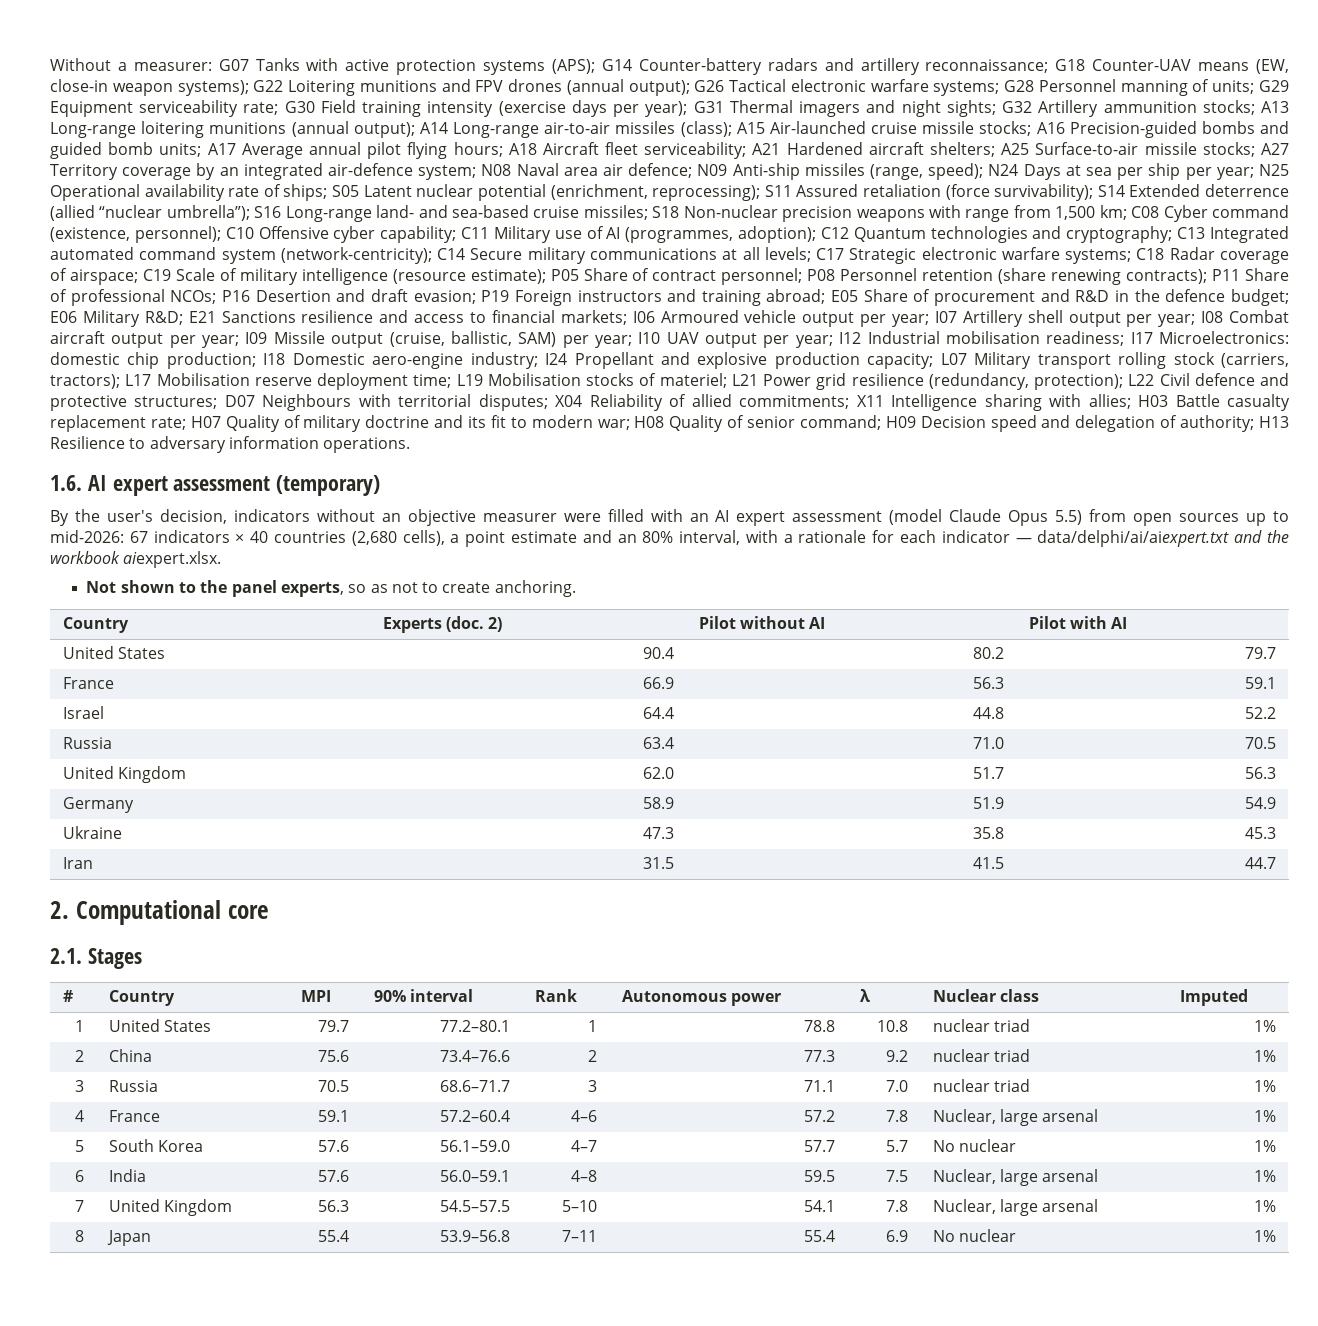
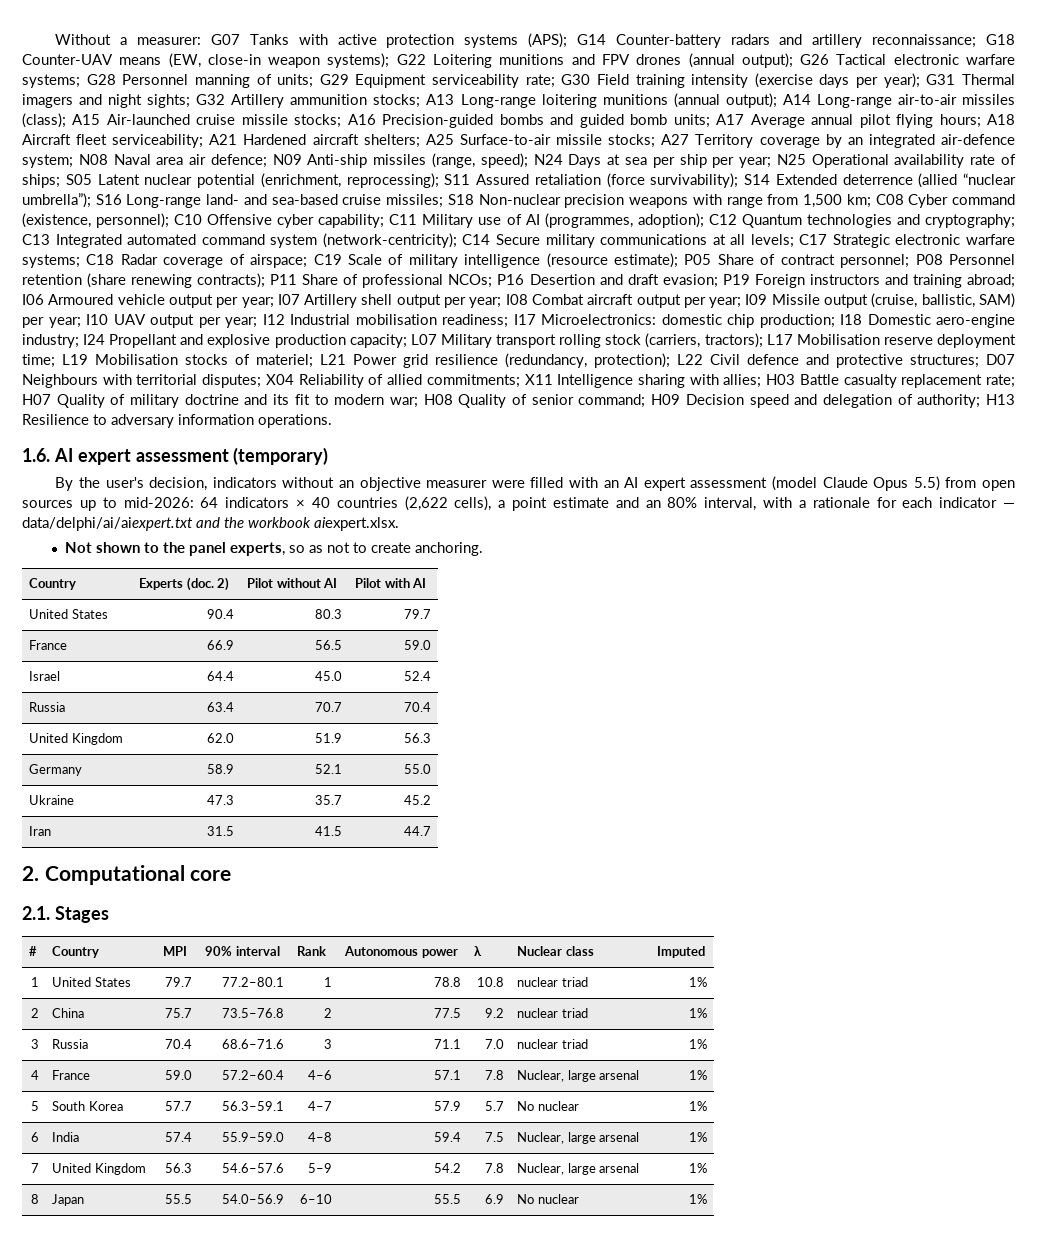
- E05 Share of procurement and R&D in the defence budget; E06 Military R&D; E21 Sanctions resilience and access to financial markets;
- By the user's decision, indicators without an objective measurer were filled with an AI expert assessment (model Claude Opus 5.5) from open sources up to mid-2026: 67 indicators × 40 countries (2,680 cells), a point estimate and an 80% interval, with a rationale for each indicator — data/delphi/ai/aiexpert.txt and the workbook aiexpert.xlsx.
+ By the user's decision, indicators without an objective measurer were filled with an AI expert assessment (model Claude Opus 5.5) from open sources up to mid-2026: 64 indicators × 40 countries (2,622 cells), a point estimate and an 80% interval, with a rationale for each indicator — data/delphi/ai/aiexpert.txt and the workbook aiexpert.xlsx.
- United States | 90.4 | 80.2 | 79.7
+ United States | 90.4 | 80.3 | 79.7
- France | 66.9 | 56.3 | 59.1
+ France | 66.9 | 56.5 | 59.0
- Israel | 64.4 | 44.8 | 52.2
+ Israel | 64.4 | 45.0 | 52.4
- Russia | 63.4 | 71.0 | 70.5
+ Russia | 63.4 | 70.7 | 70.4
- United Kingdom | 62.0 | 51.7 | 56.3
+ United Kingdom | 62.0 | 51.9 | 56.3
- Germany | 58.9 | 51.9 | 54.9
+ Germany | 58.9 | 52.1 | 55.0
- Ukraine | 47.3 | 35.8 | 45.3
+ Ukraine | 47.3 | 35.7 | 45.2
- 2 | China | 75.6 | 73.4–76.6 | 2 | 77.3 | 9.2 | nuclear triad | 1%
+ 2 | China | 75.7 | 73.5–76.8 | 2 | 77.5 | 9.2 | nuclear triad | 1%
- 3 | Russia | 70.5 | 68.6–71.7 | 3 | 71.1 | 7.0 | nuclear triad | 1%
+ 3 | Russia | 70.4 | 68.6–71.6 | 3 | 71.1 | 7.0 | nuclear triad | 1%
- 4 | France | 59.1 | 57.2–60.4 | 4–6 | 57.2 | 7.8 | Nuclear, large arsenal | 1%
+ 4 | France | 59.0 | 57.2–60.4 | 4–6 | 57.1 | 7.8 | Nuclear, large arsenal | 1%
- 5 | South Korea | 57.6 | 56.1–59.0 | 4–7 | 57.7 | 5.7 | No nuclear | 1%
+ 5 | South Korea | 57.7 | 56.3–59.1 | 4–7 | 57.9 | 5.7 | No nuclear | 1%
- 6 | India | 57.6 | 56.0–59.1 | 4–8 | 59.5 | 7.5 | Nuclear, large arsenal | 1%
+ 6 | India | 57.4 | 55.9–59.0 | 4–8 | 59.4 | 7.5 | Nuclear, large arsenal | 1%
- 7 | United Kingdom | 56.3 | 54.5–57.5 | 5–10 | 54.1 | 7.8 | Nuclear, large arsenal | 1%
+ 7 | United Kingdom | 56.3 | 54.6–57.6 | 5–9 | 54.2 | 7.8 | Nuclear, large arsenal | 1%
- 8 | Japan | 55.4 | 53.9–56.8 | 7–11 | 55.4 | 6.9 | No nuclear | 1%
+ 8 | Japan | 55.5 | 54.0–56.9 | 6–10 | 55.5 | 6.9 | No nuclear | 1%

